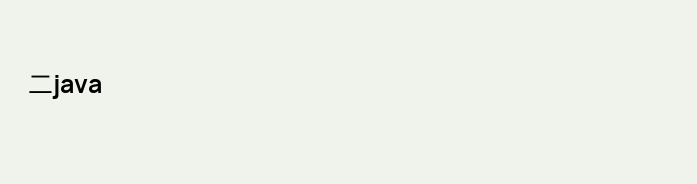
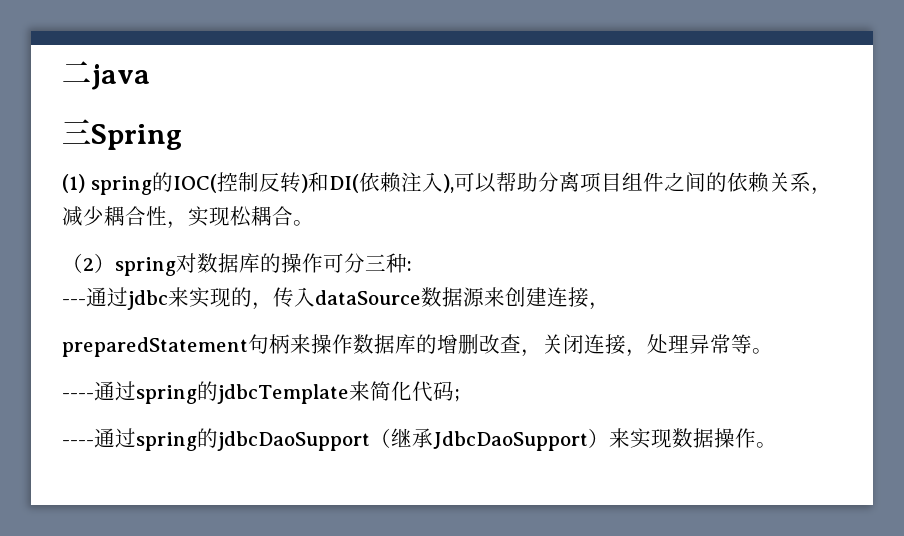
+ 三Spring
+ (1) spring的IOC(控制反转)和DI(依赖注入),可以帮助分离项目组件之间的依赖关系，减少耦合性，实现松耦合。
+ （2）spring对数据库的操作可分三种:
+ ---通过jdbc来实现的，传入dataSource数据源来创建连接，
+ preparedStatement句柄来操作数据库的增删改查，关闭连接，处理异常等。
+ ----通过spring的jdbcTemplate来简化代码;
+ ----通过spring的jdbcDaoSupport（继承JdbcDaoSupport）来实现数据操作。

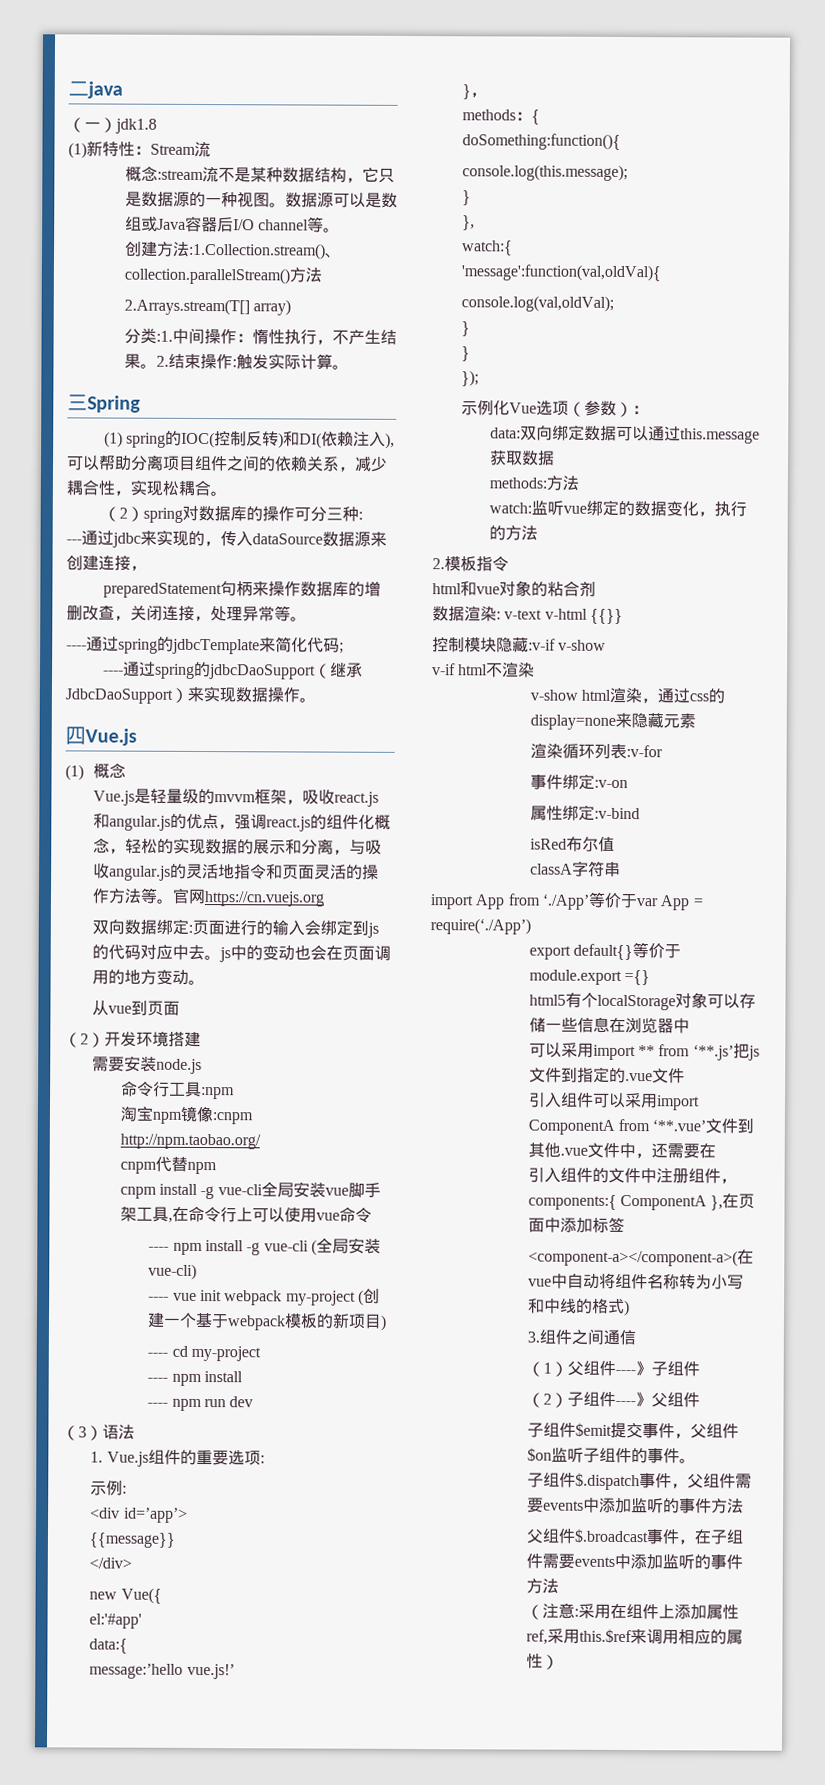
+ （一）jdk1.8
+ (1)新特性：Stream流
+ 概念:stream流不是某种数据结构，它只是数据源的一种视图。数据源可以是数组或Java容器后I/O channel等。
+ 创建方法:1.Collection.stream()、collection.parallelStream()方法
+ 2.Arrays.stream(T[] array)
+ 分类:1.中间操作：惰性执行，不产生结果。2.结束操作:触发实际计算。
+ 四Vue.js
+ (1)概念
+ Vue.js是轻量级的mvvm框架，吸收react.js和angular.js的优点，强调react.js的组件化概念，轻松的实现数据的展示和分离，与吸收angular.js的灵活地指令和页面灵活的操作方法等。官网https://cn.vuejs.org
+ 双向数据绑定:页面进行的输入会绑定到js的代码对应中去。js中的变动也会在页面调用的地方变动。
+ 从vue到页面
+ （2）开发环境搭建
+ 需要安装node.js
+ 命令行工具:npm
+ 淘宝npm镜像:cnpm http://npm.taobao.org/
+ cnpm代替npm
+ cnpm install -g vue-cli全局安装vue脚手架工具,在命令行上可以使用vue命令
+ ---- npm install -g vue-cli (全局安装vue-cli)
+ ---- vue init webpack my-project (创建一个基于webpack模板的新项目)
+ ---- cd my-project
+ ---- npm install
+ ---- npm run dev
+ （3）语法
+ 1. Vue.js组件的重要选项:
+ 示例:
+ <div id=’app’>
+ {{message}}
+ </div>
+ new Vue({
+ el:'#app'
+ data:{
+ message:’hello vue.js!’
+ }，
+ methods：{
+ doSomething:function(){
+ console.log(this.message);
+ }
+ },
+ watch:{
+ 'message':function(val,oldVal){
+ console.log(val,oldVal);
+ }
+ }
+ });
+ 示例化Vue选项（参数）：
+ data:双向绑定数据可以通过this.message获取数据
+ methods:方法
+ watch:监听vue绑定的数据变化，执行的方法
+ 2.模板指令
+ html和vue对象的粘合剂
+ 数据渲染: v-text v-html {{}}
+ 控制模块隐藏:v-if v-show
+ v-if html不渲染
+ v-show html渲染，通过css的display=none来隐藏元素
+ 渲染循环列表:v-for
+ 事件绑定:v-on
+ 属性绑定:v-bind
+ isRed布尔值
+ classA字符串
+ import App from ‘./App’等价于var App = require(‘./App’)
+ export default{}等价于module.export ={}
+ html5有个localStorage对象可以存储一些信息在浏览器中
+ 可以采用import ** from ‘**.js’把js文件到指定的.vue文件
+ 引入组件可以采用import ComponentA from ‘**.vue’文件到其他.vue文件中，还需要在
+ 引入组件的文件中注册组件，components:{ ComponentA },在页面中添加标签
+ <component-a></component-a>(在vue中自动将组件名称转为小写和中线的格式)
+ 3.组件之间通信
+ （1）父组件----》子组件
+ （2）子组件----》父组件
+ 子组件$emit提交事件，父组件$on监听子组件的事件。
+ 子组件$.dispatch事件，父组件需要events中添加监听的事件方法
+ 父组件$.broadcast事件，在子组件需要events中添加监听的事件方法
+ （注意:采用在组件上添加属性ref,采用this.$ref来调用相应的属性）

